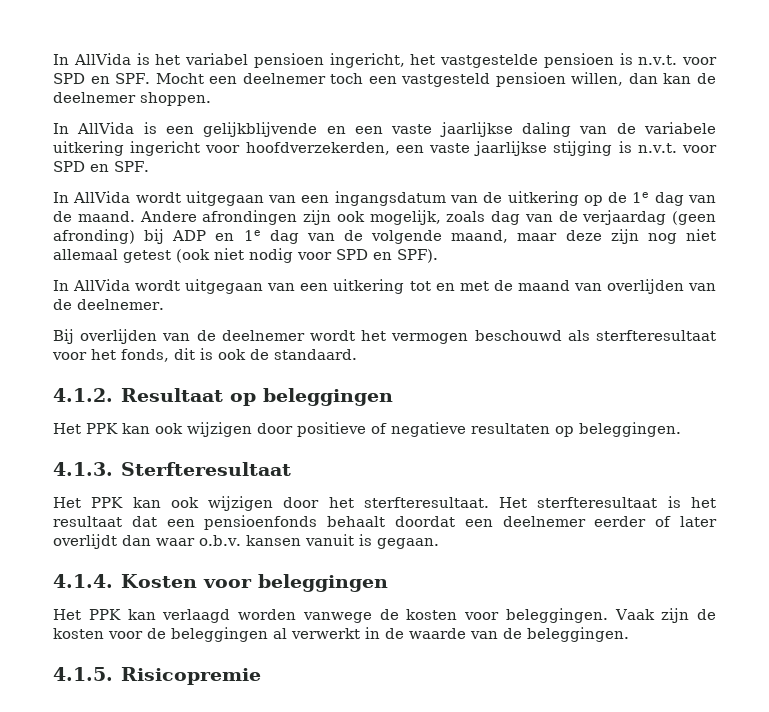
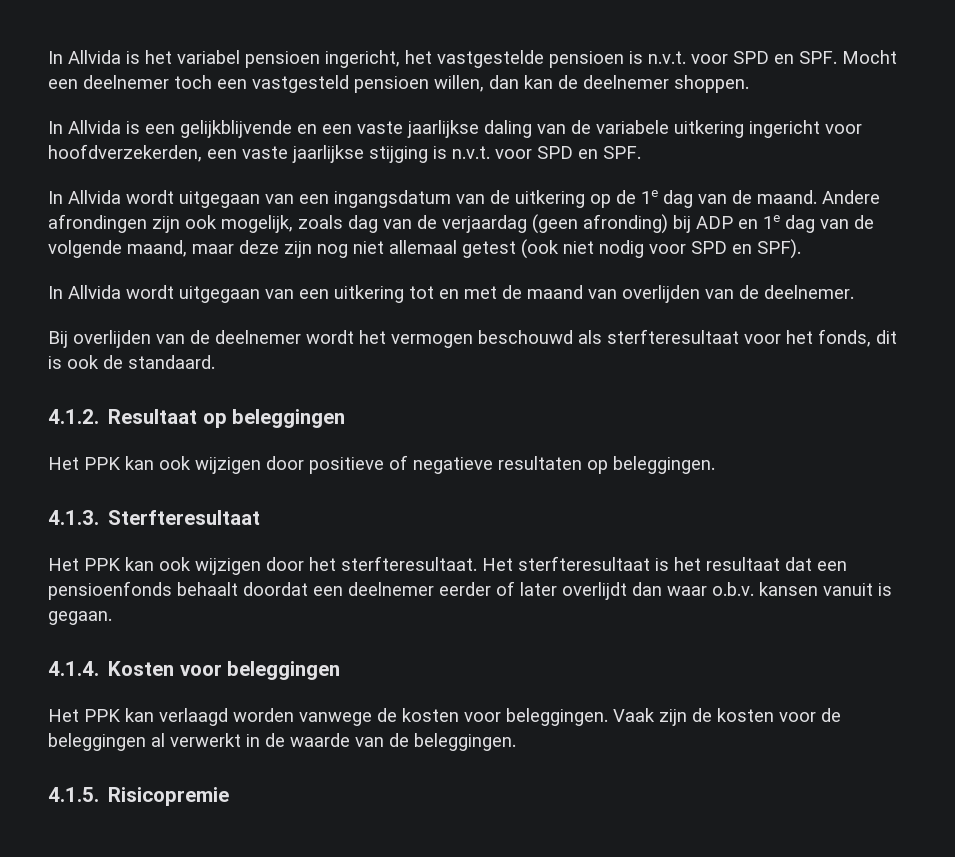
- In AllVida is het variabel pensioen ingericht, het vastgestelde pensioen is n.v.t. voor SPD en SPF. Mocht een deelnemer toch een vastgesteld pensioen willen, dan kan de deelnemer shoppen.
+ In Allvida is het variabel pensioen ingericht, het vastgestelde pensioen is n.v.t. voor SPD en SPF. Mocht een deelnemer toch een vastgesteld pensioen willen, dan kan de deelnemer shoppen.
- In AllVida is een gelijkblijvende en een vaste jaarlijkse daling van de variabele uitkering ingericht voor hoofdverzekerden, een vaste jaarlijkse stijging is n.v.t. voor SPD en SPF.
+ In Allvida is een gelijkblijvende en een vaste jaarlijkse daling van de variabele uitkering ingericht voor hoofdverzekerden, een vaste jaarlijkse stijging is n.v.t. voor SPD en SPF.
- In AllVida wordt uitgegaan van een ingangsdatum van de uitkering op de 1e dag van de maand.
+ In Allvida wordt uitgegaan van een ingangsdatum van de uitkering op de 1e dag van de maand.
- In AllVida wordt uitgegaan van een uitkering tot en met de maand van overlijden van de deelnemer.
+ In Allvida wordt uitgegaan van een uitkering tot en met de maand van overlijden van de deelnemer.

